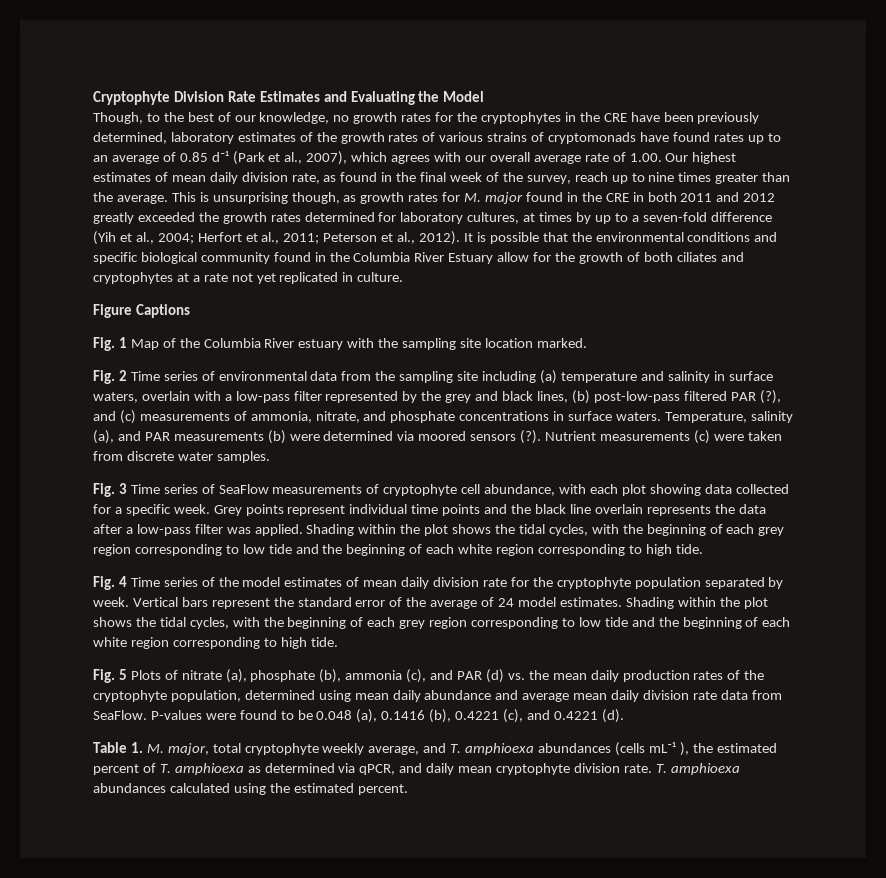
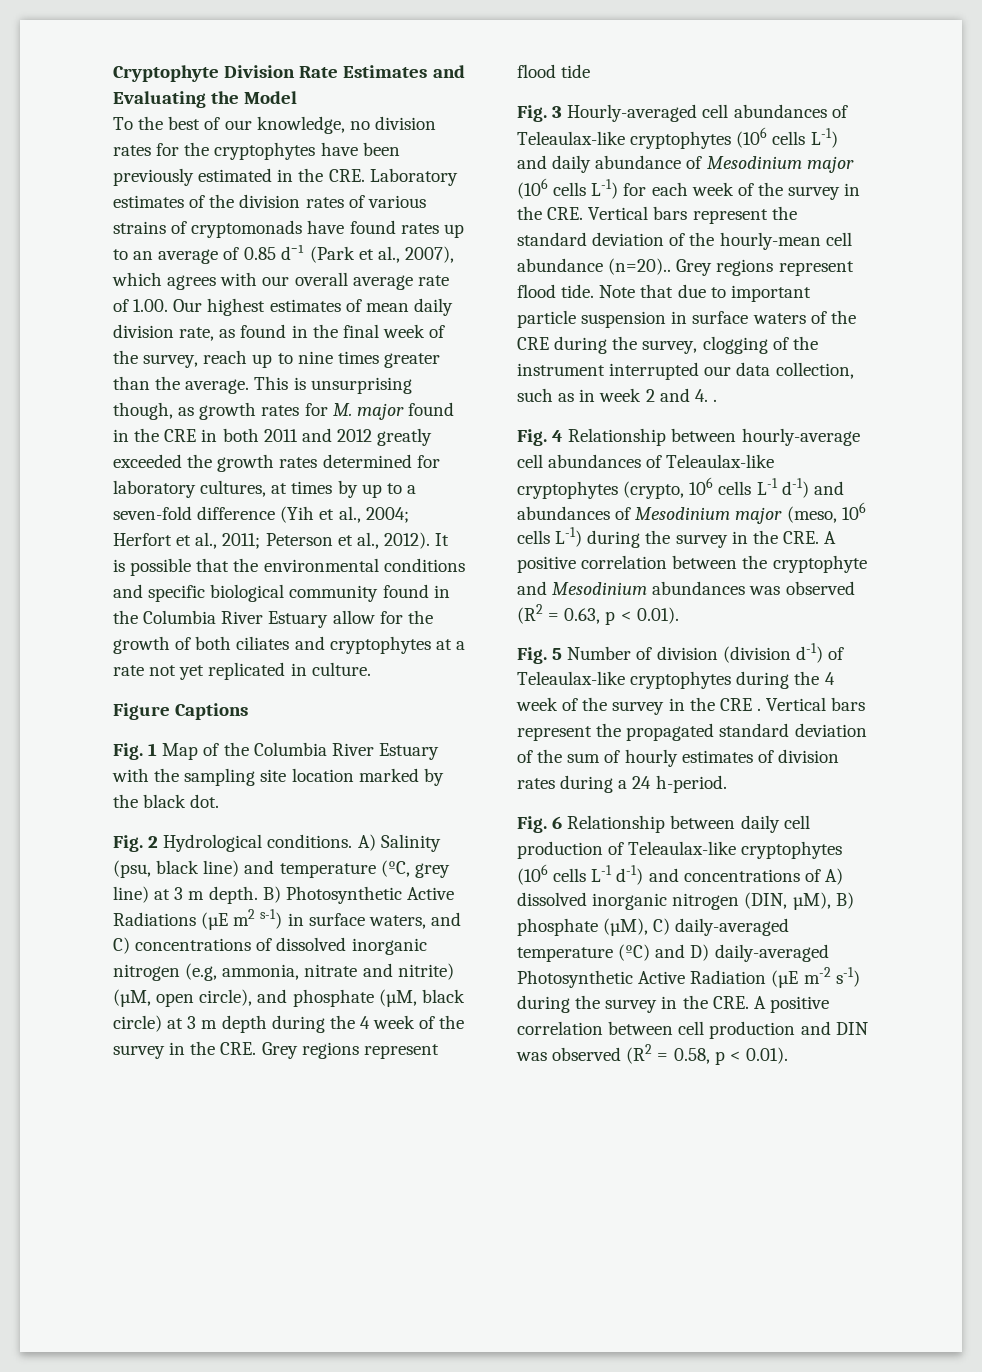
- Though, to the best of our knowledge, no growth rates for the cryptophytes in the CRE have been previously determined, laboratory estimates of the growth rates of various strains of cryptomonads have found rates up to an average of 0.85 d⁻¹ (Park et al., 2007), which agrees with our overall average rate of 1.00. Our highest estimates of mean daily division rate, as found in the final week of the survey, reach up to nine times greater than the average.
+ To the best of our knowledge, no division rates for the cryptophytes have been previously estimated in the CRE. Laboratory estimates of the division rates of various strains of cryptomonads have found rates up to an average of 0.85 d⁻¹ (Park et al., 2007), which agrees with our overall average rate of 1.00. Our highest estimates of mean daily division rate, as found in the final week of the survey, reach up to nine times greater than the average.
- Fig. 1 Map of the Columbia River estuary with the sampling site location marked.
- Fig. 2 Time series of environmental data from the sampling site including (a) temperature and salinity in surface waters, overlain with a low-pass filter represented by the grey and black lines, (b) post-low-pass filtered PAR (?), and (c) measurements of ammonia, nitrate, and phosphate concentrations in surface waters. Temperature, salinity (a), and PAR measurements (b) were determined via moored sensors (?). Nutrient measurements (c) were taken from discrete water samples.
- Fig. 3 Time series of SeaFlow measurements of cryptophyte cell abundance, with each plot showing data collected for a specific week. Grey points represent individual time points and the black line overlain represents the data after a low-pass filter was applied. Shading within the plot shows the tidal cycles, with the beginning of each grey region corresponding to low tide and the beginning of each white region corresponding to high tide.
- Fig. 4 Time series of the model estimates of mean daily division rate for the cryptophyte population separated by week. Vertical bars represent the standard error of the average of 24 model estimates. Shading within the plot shows the tidal cycles, with the beginning of each grey region corresponding to low tide and the beginning of each white region corresponding to high tide.
- Fig. 5 Plots of nitrate (a), phosphate (b), ammonia (c), and PAR (d) vs. the mean daily production rates of the cryptophyte population, determined using mean daily abundance and average mean daily division rate data from SeaFlow. P-values were found to be 0.048 (a), 0.1416 (b), 0.4221 (c), and 0.4221 (d).
- Table 1. M. major, total cryptophyte weekly average, and T. amphioexa abundances (cells mL⁻¹ ), the estimated percent of T. amphioexa as determined via qPCR, and daily mean cryptophyte division rate. T. amphioexa abundances calculated using the estimated percent.
+ Fig. 1 Map of the Columbia River Estuary with the sampling site location marked by the black dot.
+ Fig. 2 Hydrological conditions. A) Salinity (psu, black line) and temperature (ºC, grey line) at 3 m depth. B) Photosynthetic Active Radiations (µE m2 s-1) in surface waters, and C) concentrations of dissolved inorganic nitrogen (e.g, ammonia, nitrate and nitrite) (µM, open circle), and phosphate (µM, black circle) at 3 m depth during the 4 week of the survey in the CRE. Grey regions represent flood tide
+ Fig. 3 Hourly-averaged cell abundances of Teleaulax-like cryptophytes (106 cells L-1) and daily abundance of Mesodinium major (106 cells L-1) for each week of the survey in the CRE. Vertical bars represent the standard deviation of the hourly-mean cell abundance (n=20).. Grey regions represent flood tide. Note that due to important particle suspension in surface waters of the CRE during the survey, clogging of the instrument interrupted our data collection, such as in week 2 and 4. .
+ Fig. 4 Relationship between hourly-average cell abundances of Teleaulax-like cryptophytes (crypto, 106 cells L-1 d-1) and abundances of Mesodinium major (meso, 106 cells L-1) during the survey in the CRE. A positive correlation between the cryptophyte and Mesodinium abundances was observed (R2 = 0.63, p < 0.01).
+ Fig. 5 Number of division (division d-1) of Teleaulax-like cryptophytes during the 4 week of the survey in the CRE . Vertical bars represent the propagated standard deviation of the sum of hourly estimates of division rates during a 24 h-period.
+ Fig. 6 Relationship between daily cell production of Teleaulax-like cryptophytes (106 cells L-1 d-1) and concentrations of A) dissolved inorganic nitrogen (DIN, µM), B) phosphate (µM), C) daily-averaged temperature (ºC) and D) daily-averaged Photosynthetic Active Radiation (µE m-2 s-1) during the survey in the CRE. A positive correlation between cell production and DIN was observed (R2 = 0.58, p < 0.01).

